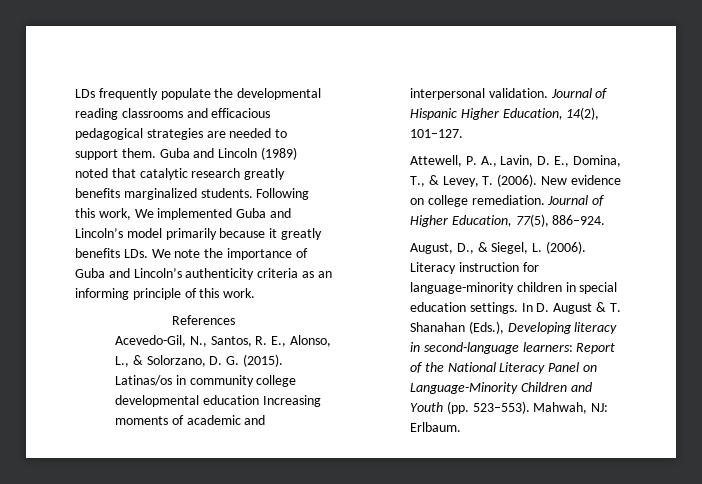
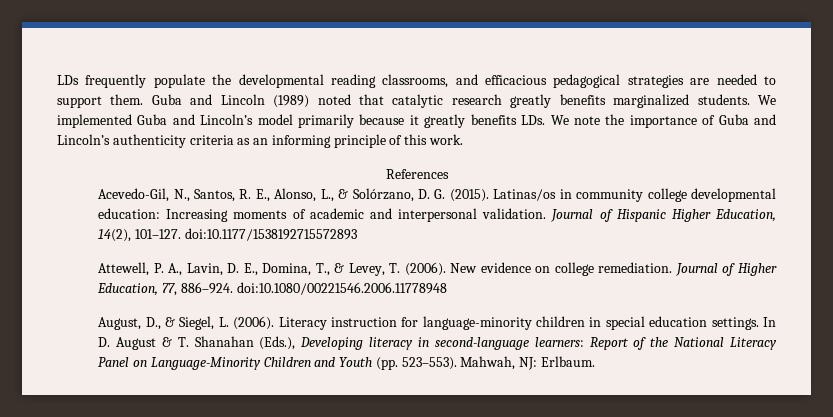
- LDs frequently populate the developmental reading classrooms and efficacious pedagogical strategies are needed to support them.
+ LDs frequently populate the developmental reading classrooms, and efficacious pedagogical strategies are needed to support them.
- Following this work, We implemented Guba and Lincoln’s model primarily because it greatly benefits LDs. We note the importance of Guba and Lincoln’s authenticity criteria as an informing principle of this work.
+ We implemented Guba and Lincoln’s model primarily because it greatly benefits LDs. We note the importance of Guba and Lincoln’s authenticity criteria as an informing principle of this work.
- Acevedo-Gil, N., Santos, R. E., Alonso, L., & Solorzano, D. G. (2015).
+ Acevedo-Gil, N., Santos, R. E., Alonso, L., & Solórzano, D. G. (2015).
- Latinas/os in community college developmental education Increasing moments of academic and interpersonal validation.
+ Latinas/os in community college developmental education: Increasing moments of academic and interpersonal validation.
- Journal of Hispanic Higher Education, 14(2), 101–127.
+ Journal of Hispanic Higher Education, 14(2), 101–127. doi:10.1177/1538192715572893
- Journal of Higher Education, 77(5), 886–924.
+ Journal of Higher Education, 77, 886–924. doi:10.1080/00221546.2006.11778948

